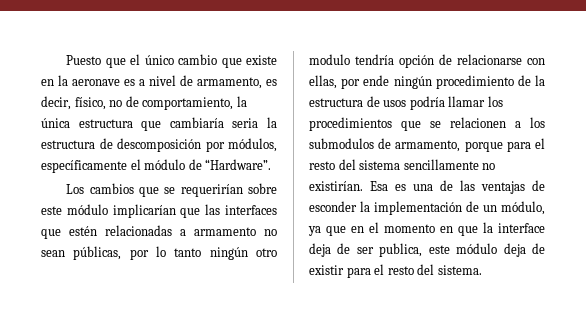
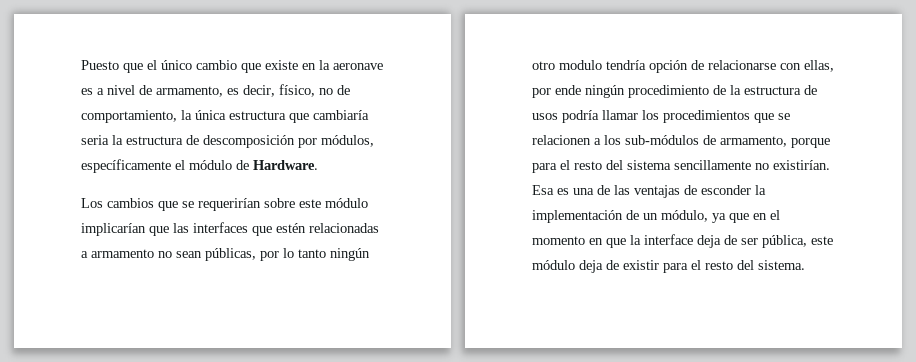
- Puesto que el único cambio que existe en la aeronave es a nivel de armamento, es decir, físico, no de comportamiento, la única estructura que cambiaría seria la estructura de descomposición por módulos, específicamente el módulo de “Hardware”.
+ Puesto que el único cambio que existe en la aeronave es a nivel de armamento, es decir, físico, no de comportamiento, la única estructura que cambiaría seria la estructura de descomposición por módulos, específicamente el módulo de Hardware.
- Los cambios que se requerirían sobre este módulo implicarían que las interfaces que estén relacionadas a armamento no sean públicas, por lo tanto ningún otro modulo tendría opción de relacionarse con ellas, por ende ningún procedimiento de la estructura de usos podría llamar los procedimientos que se relacionen a los submodulos de armamento, porque para el resto del sistema sencillamente no existirían.
+ Los cambios que se requerirían sobre este módulo implicarían que las interfaces que estén relacionadas a armamento no sean públicas, por lo tanto ningún otro modulo tendría opción de relacionarse con ellas, por ende ningún procedimiento de la estructura de usos podría llamar los procedimientos que se relacionen a los sub-módulos de armamento, porque para el resto del sistema sencillamente no existirían.
- Esa es una de las ventajas de esconder la implementación de un módulo, ya que en el momento en que la interface deja de ser publica, este módulo deja de existir para el resto del sistema.
+ Esa es una de las ventajas de esconder la implementación de un módulo, ya que en el momento en que la interface deja de ser pública, este módulo deja de existir para el resto del sistema.

